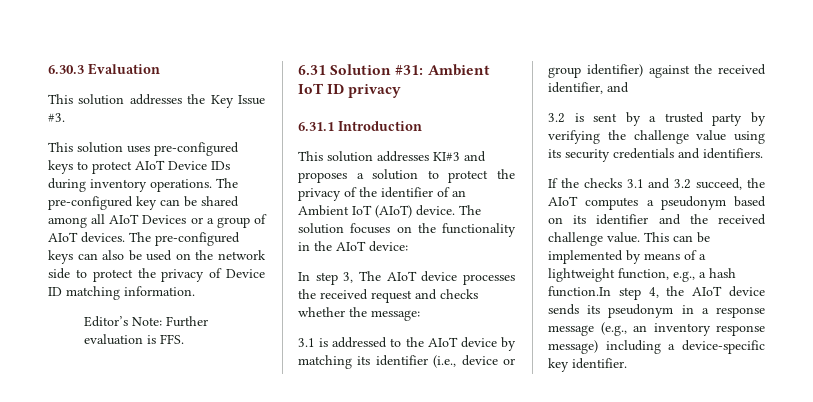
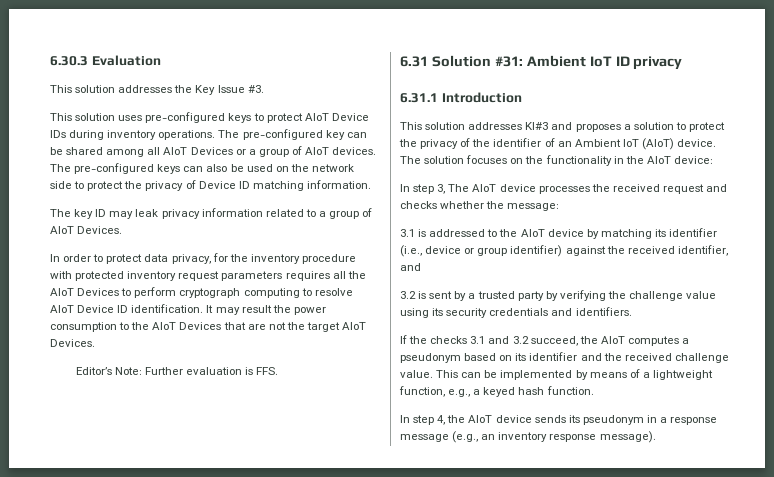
+ The key ID may leak privacy information related to a group of AIoT Devices.
+ In order to protect data privacy, for the inventory procedure with protected inventory request parameters requires all the AIoT Devices to perform cryptograph computing to resolve AIoT Device ID identification. It may result the power consumption to the AIoT Devices that are not the target AIoT Devices.
- This can be implemented by means of a lightweight function, e.g., a hash function.In step 4, the AIoT device sends its pseudonym in a response message (e.g., an inventory response message) including a device-specific key identifier.
+ This can be implemented by means of a lightweight function, e.g., a keyed hash function.
+ In step 4, the AIoT device sends its pseudonym in a response message (e.g., an inventory response message).

